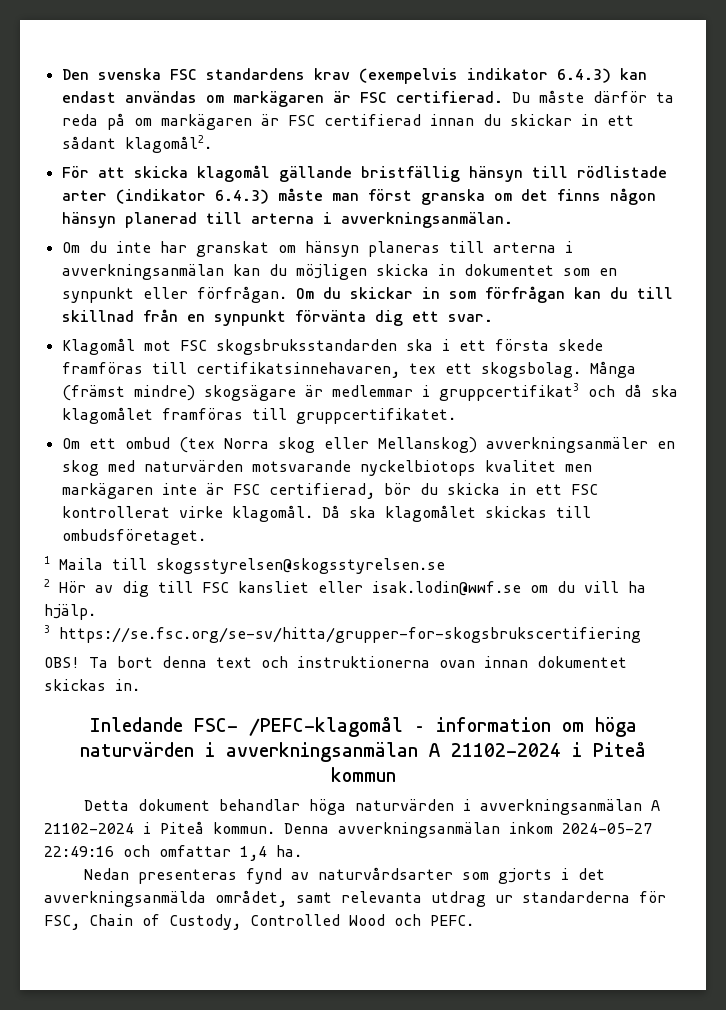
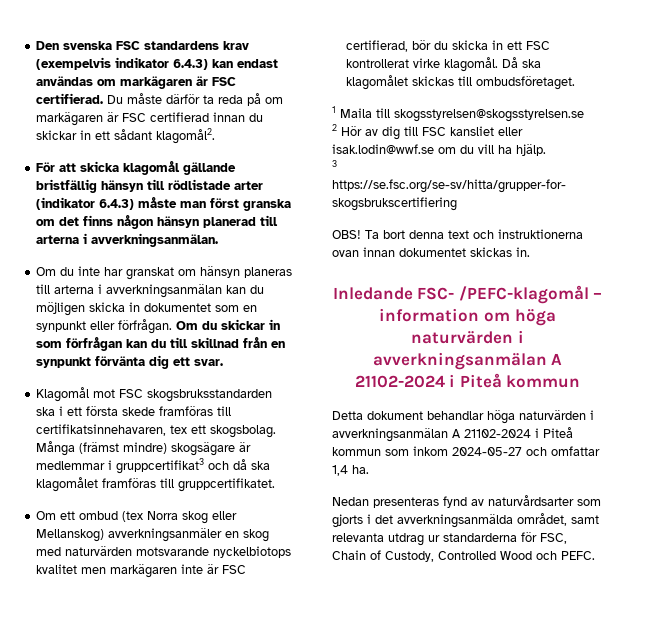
- Detta dokument behandlar höga naturvärden i avverkningsanmälan A 21102-2024 i Piteå kommun. Denna avverkningsanmälan inkom 2024-05-27 22:49:16 och omfattar 1,4 ha.
+ Detta dokument behandlar höga naturvärden i avverkningsanmälan A 21102-2024 i Piteå kommun som inkom 2024-05-27 och omfattar 1,4 ha.

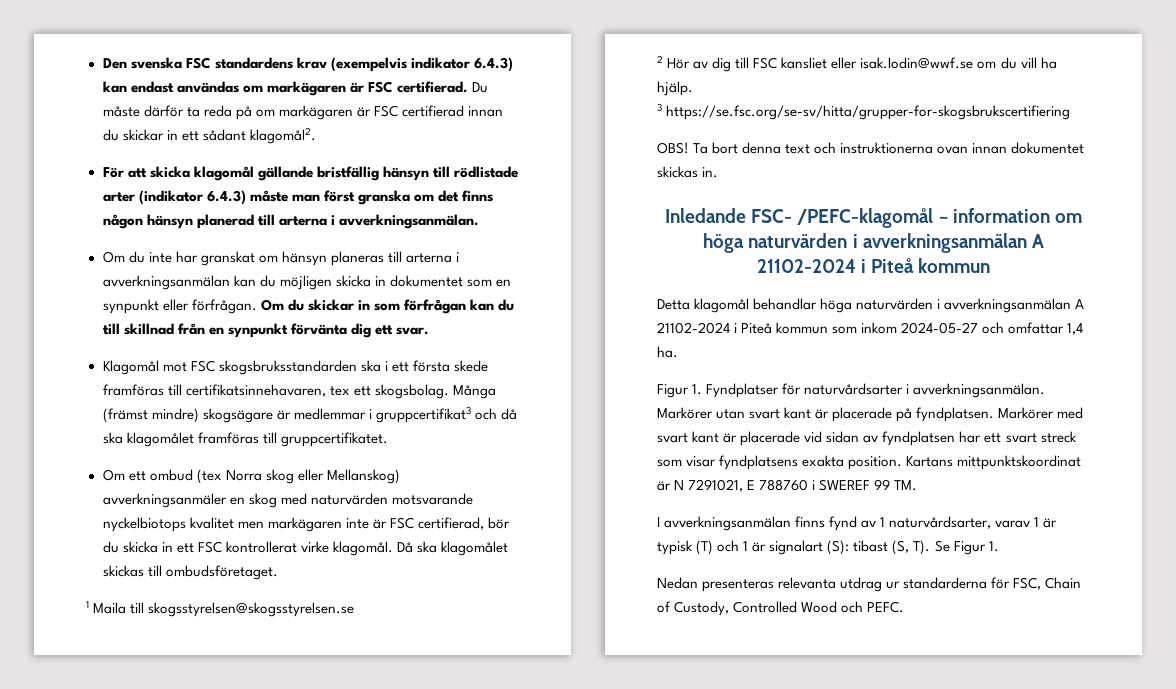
- Detta dokument behandlar höga naturvärden i avverkningsanmälan A 21102-2024 i Piteå kommun som inkom 2024-05-27 och omfattar 1,4 ha.
+ Detta klagomål behandlar höga naturvärden i avverkningsanmälan A 21102-2024 i Piteå kommun som inkom 2024-05-27 och omfattar 1,4 ha.
- Nedan presenteras fynd av naturvårdsarter som gjorts i det avverkningsanmälda området, samt relevanta utdrag ur standarderna för FSC, Chain of Custody, Controlled Wood och PEFC.
+ Figur 1. Fyndplatser för naturvårdsarter i avverkningsanmälan. Markörer utan svart kant är placerade på fyndplatsen. Markörer med svart kant är placerade vid sidan av fyndplatsen har ett svart streck som visar fyndplatsens exakta position. Kartans mittpunktskoordinat är N 7291021, E 788760 i SWEREF 99 TM.
+ I avverkningsanmälan finns fynd av 1 naturvårdsarter, varav 1 är typisk (T) och 1 är signalart (S): tibast (S, T). Se Figur 1.
+ Nedan presenteras relevanta utdrag ur standarderna för FSC, Chain of Custody, Controlled Wood och PEFC.

